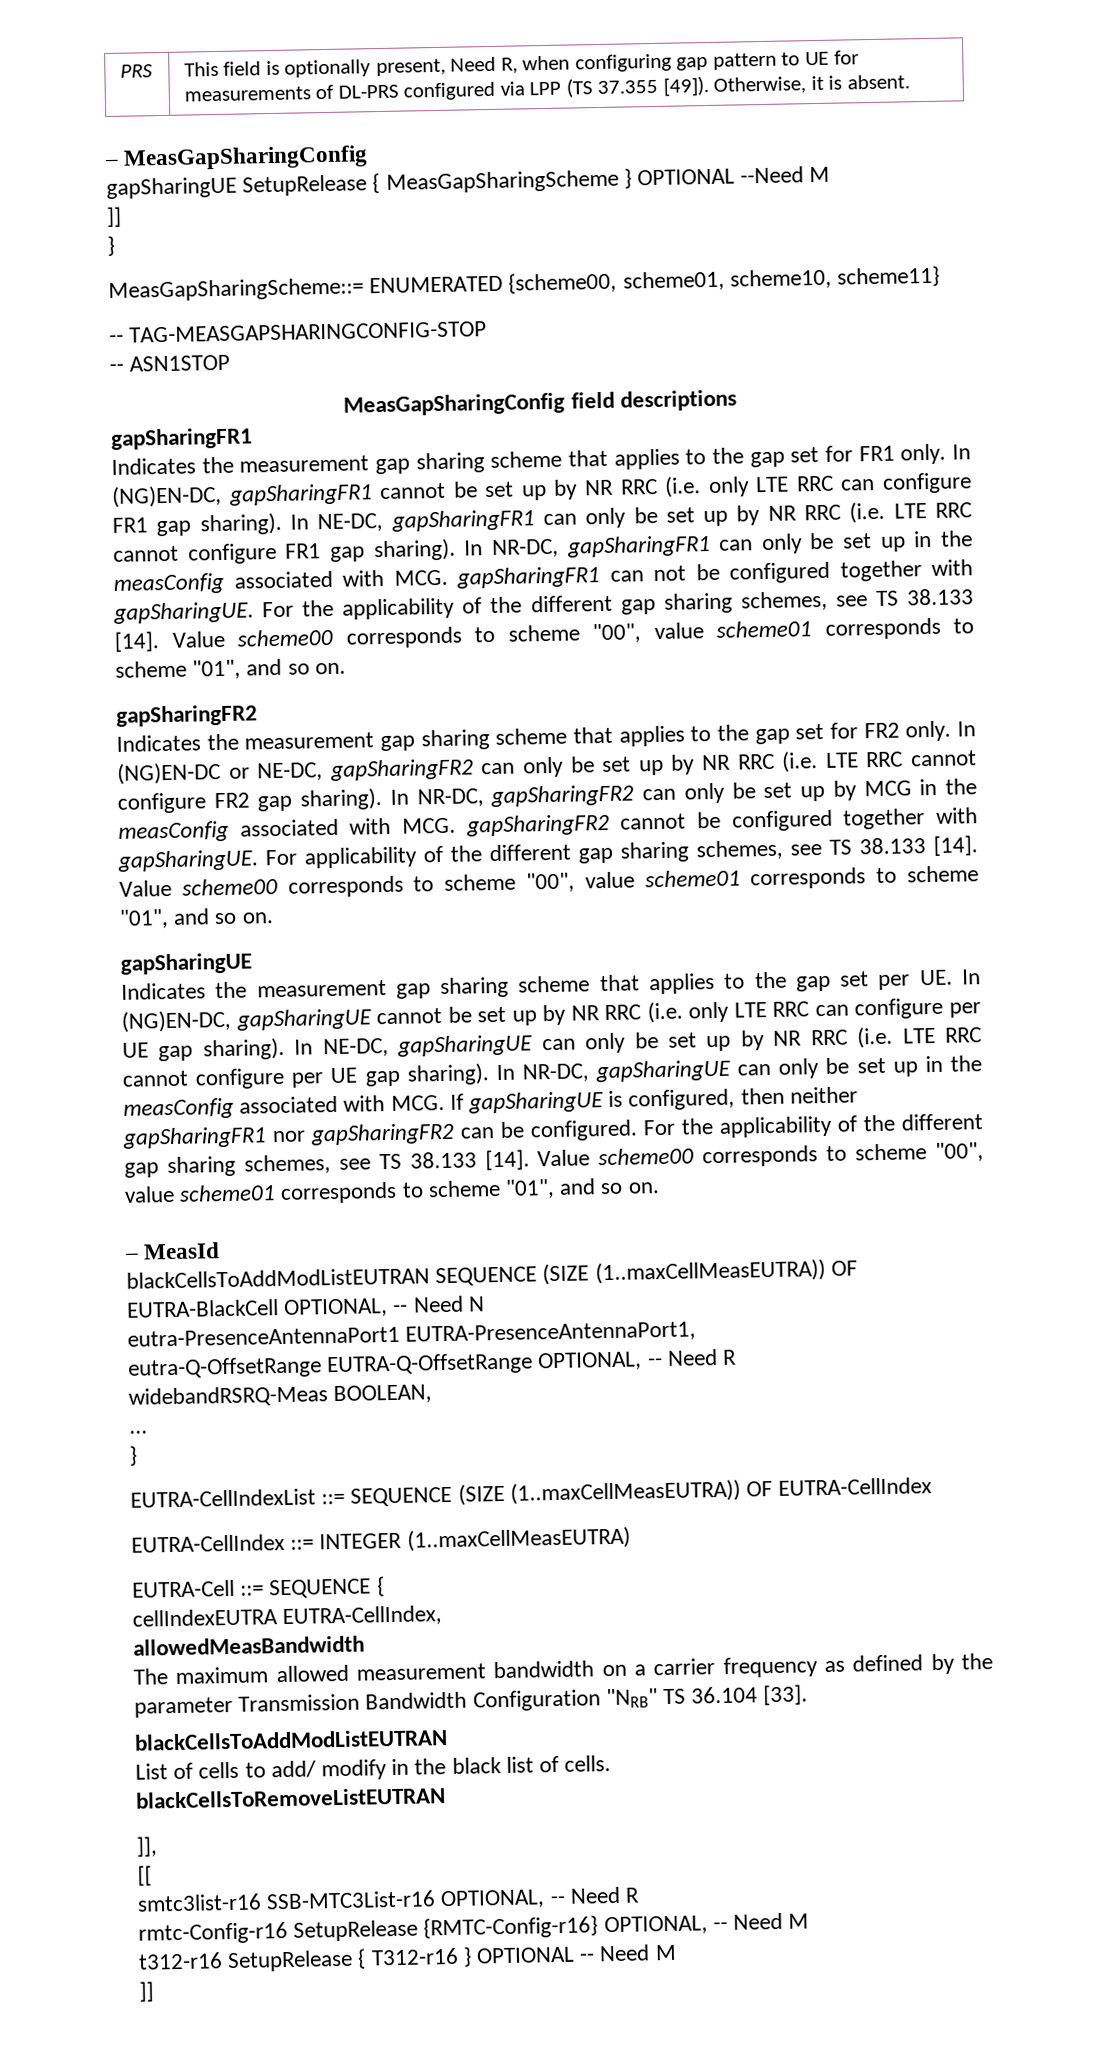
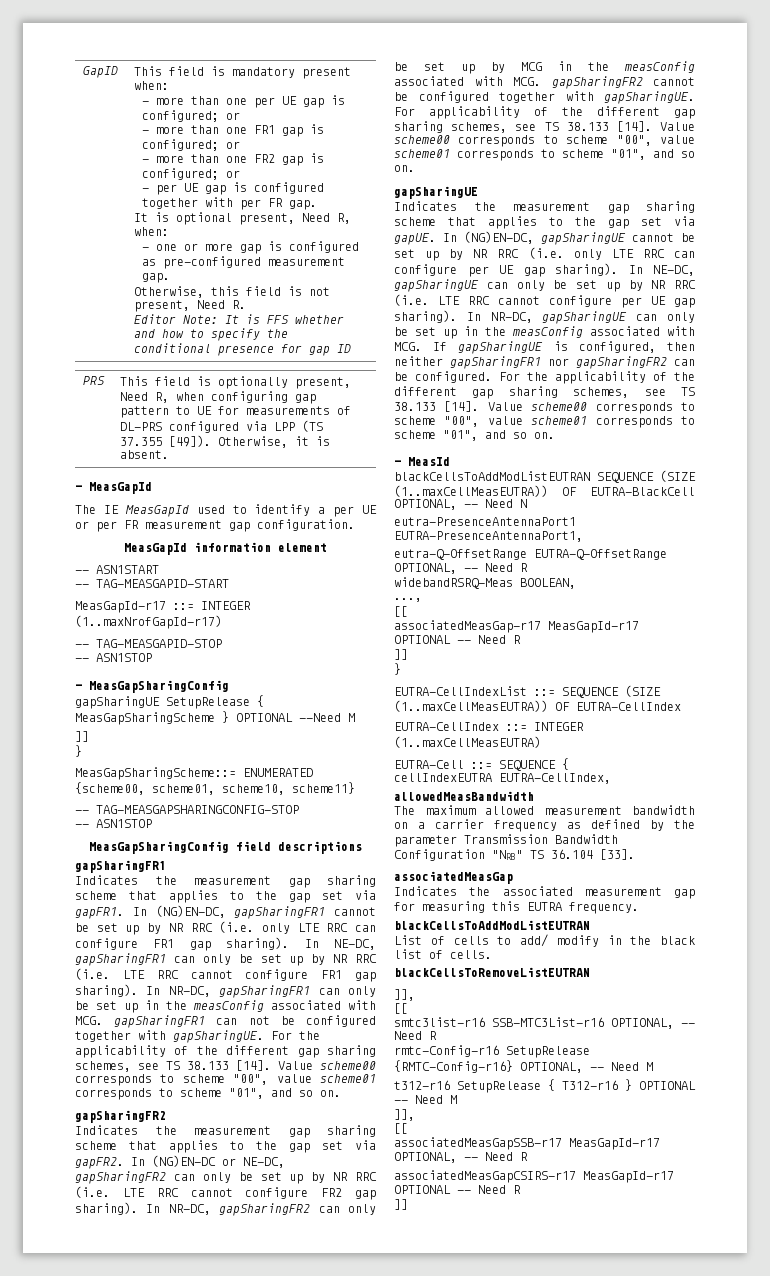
+ GapID | This field is mandatory present when:
+ - more than one per UE gap is configured; or
+ - more than one FR1 gap is configured; or
+ - more than one FR2 gap is configured; or
+ - per UE gap is configured together with per FR gap.
+ It is optional present, Need R, when:
+ - one or more gap is configured as pre-configured measurement gap.
+ Otherwise, this field is not present, Need R.
+ Editor Note: It is FFS whether and how to specify the conditional presence for gap ID
+ – MeasGapId
+ The IE MeasGapId used to identify a per UE or per FR measurement gap configuration.
+ MeasGapId information element
+ -- ASN1START
+ -- TAG-MEASGAPID-START
+ MeasGapId-r17 ::= INTEGER (1..maxNrofGapId-r17)
+ -- TAG-MEASGAPID-STOP
+ -- ASN1STOP
- Indicates the measurement gap sharing scheme that applies to the gap set for FR1 only.
+ Indicates the measurement gap sharing scheme that applies to the gap set via gapFR1.
- Indicates the measurement gap sharing scheme that applies to the gap set for FR2 only.
+ Indicates the measurement gap sharing scheme that applies to the gap set via gapFR2.
- Indicates the measurement gap sharing scheme that applies to the gap set per UE. In (NG)EN-DC, gapSharingUE cannot be set up by NR RRC (i.e. only LTE RRC can configure per UE gap sharing).
+ Indicates the measurement gap sharing scheme that applies to the gap set via gapUE. In (NG)EN-DC, gapSharingUE cannot be set up by NR RRC (i.e. only LTE RRC can configure per UE gap sharing).
- ...
+ ...,
+ [[
+ associatedMeasGap-r17 MeasGapId-r17 OPTIONAL -- Need R
+ ]]
+ associatedMeasGap
+ Indicates the associated measurement gap for measuring this EUTRA frequency.
  t312-r16 SetupRelease { T312-r16 } OPTIONAL -- Need M
+ ]],
+ [[
+ associatedMeasGapSSB-r17 MeasGapId-r17 OPTIONAL, -- Need R
+ associatedMeasGapCSIRS-r17 MeasGapId-r17 OPTIONAL -- Need R

